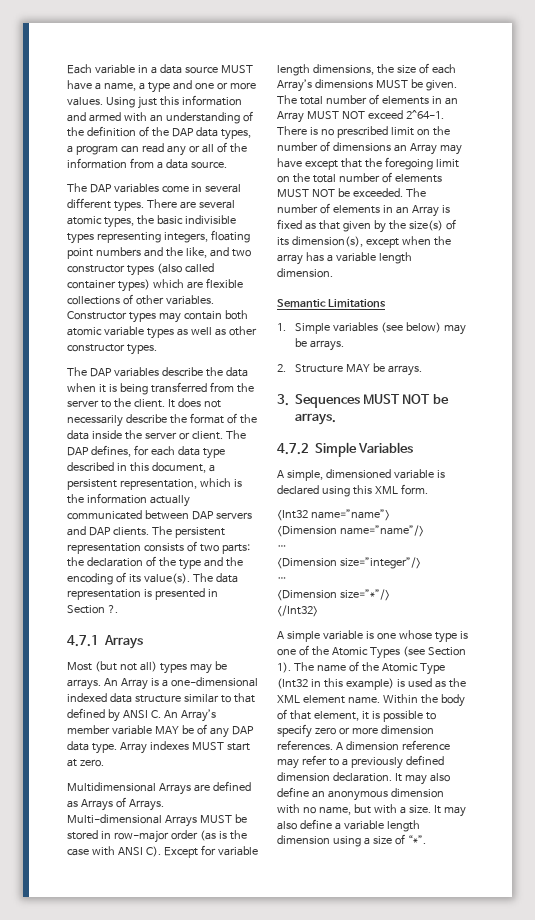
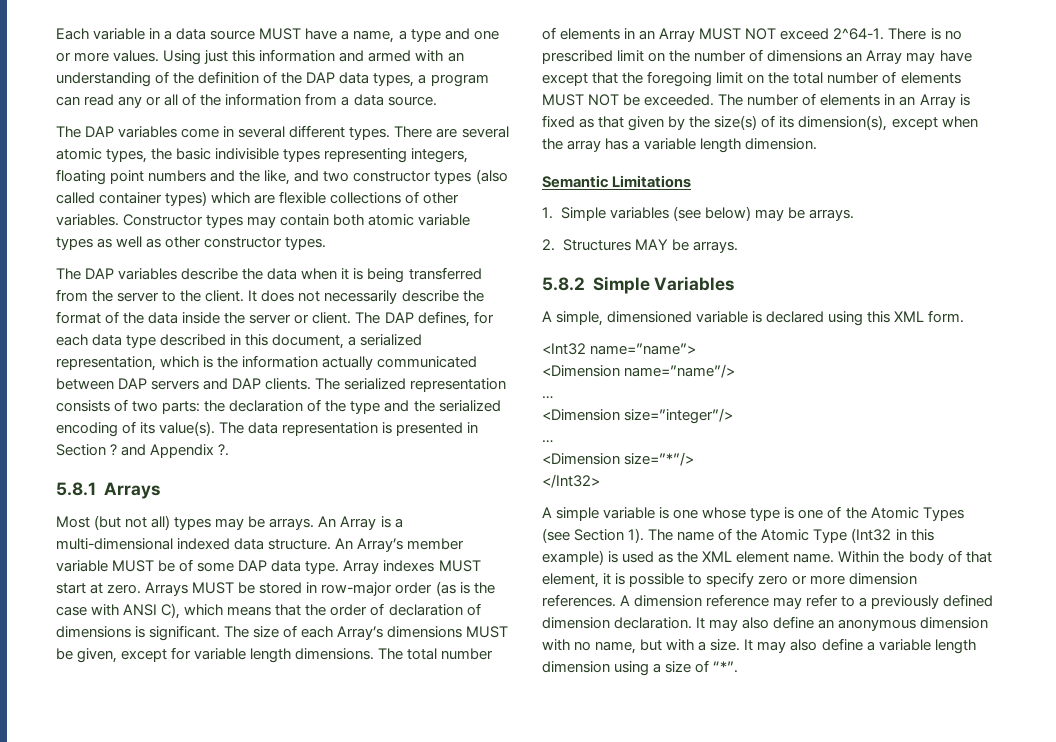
- The DAP defines, for each data type described in this document, a persistent representation, which is the information actually communicated between DAP servers and DAP clients.
+ The DAP defines, for each data type described in this document, a serialized representation, which is the information actually communicated between DAP servers and DAP clients.
- The persistent representation consists of two parts: the declaration of the type and the encoding of its value(s).
+ The serialized representation consists of two parts: the declaration of the type and the serialized encoding of its value(s).
- The data representation is presented in Section ?.
+ The data representation is presented in Section ? and Appendix ?.
- 4.7.1 Arrays
+ 5.8.1 Arrays
- An Array is a one-dimensional indexed data structure similar to that defined by ANSI C. An Array’s member variable MAY be of any DAP data type.
+ An Array is a multi-dimensional indexed data structure. An Array’s member variable MUST be of some DAP data type.
- Array indexes MUST start at zero.
- Multidimensional Arrays are defined as Arrays of Arrays. Multi-dimensional Arrays MUST be stored in row-major order (as is the case with ANSI C). Except for variable length dimensions, the size of each Array’s dimensions MUST be given.
+ Array indexes MUST start at zero. Arrays MUST be stored in row-major order (as is the case with ANSI C), which means that the order of declaration of dimensions is significant. The size of each Array’s dimensions MUST be given, except for variable length dimensions.
- 2. Structure MAY be arrays.
+ 2. Structures MAY be arrays.
- 3. Sequences MUST NOT be arrays.
- 4.7.2 Simple Variables
+ 5.8.2 Simple Variables

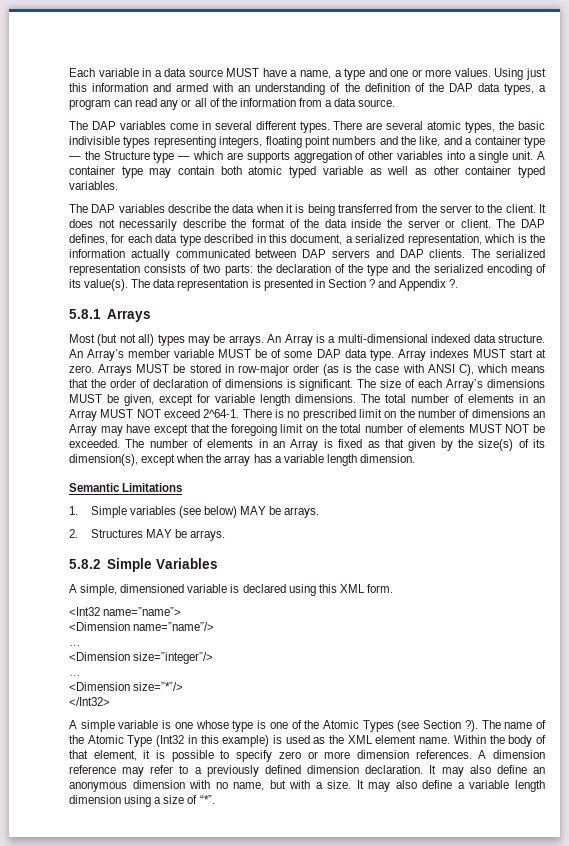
- There are several atomic types, the basic indivisible types representing integers, floating point numbers and the like, and two constructor types (also called container types) which are flexible collections of other variables. Constructor types may contain both atomic variable types as well as other constructor types.
+ There are several atomic types, the basic indivisible types representing integers, floating point numbers and the like, and a container type — the Structure type — which are supports aggregation of other variables into a single unit. A container type may contain both atomic typed variable as well as other container typed variables.
- 1. Simple variables (see below) may be arrays.
+ 1. Simple variables (see below) MAY be arrays.
- A simple variable is one whose type is one of the Atomic Types (see Section 1).
+ A simple variable is one whose type is one of the Atomic Types (see Section ?).

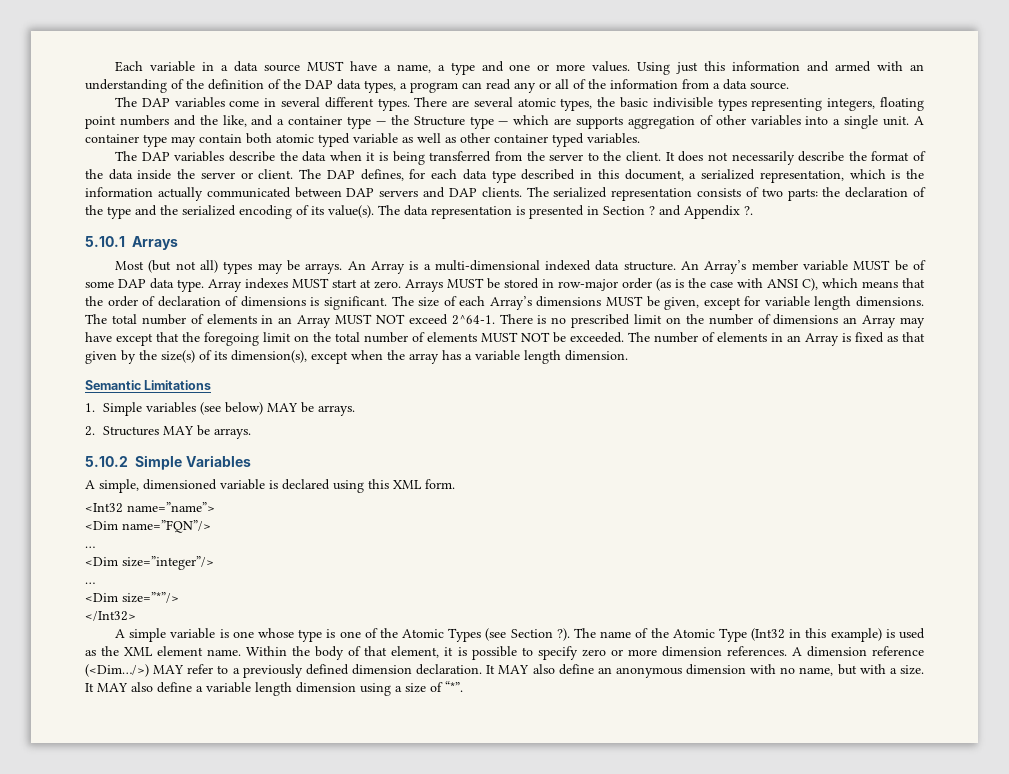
- 5.8.1 Arrays
+ 5.10.1 Arrays
- 5.8.2 Simple Variables
+ 5.10.2 Simple Variables
- <Dimension name=”name”/>
+ <Dim name=”FQN”/>
  …
- <Dimension size=”integer”/>
+ <Dim size=”integer”/>
- <Dimension size=”*”/>
+ <Dim size=”*”/>
- A dimension reference may refer to a previously defined dimension declaration.
+ A dimension reference (<Dim…/>) MAY refer to a previously defined dimension declaration.
- It may also define an anonymous dimension with no name, but with a size.
+ It MAY also define an anonymous dimension with no name, but with a size.
- It may also define a variable length dimension using a size of “*”.
+ It MAY also define a variable length dimension using a size of “*”.

